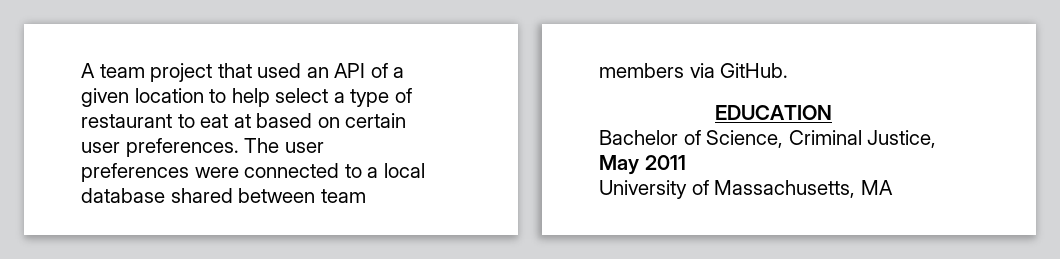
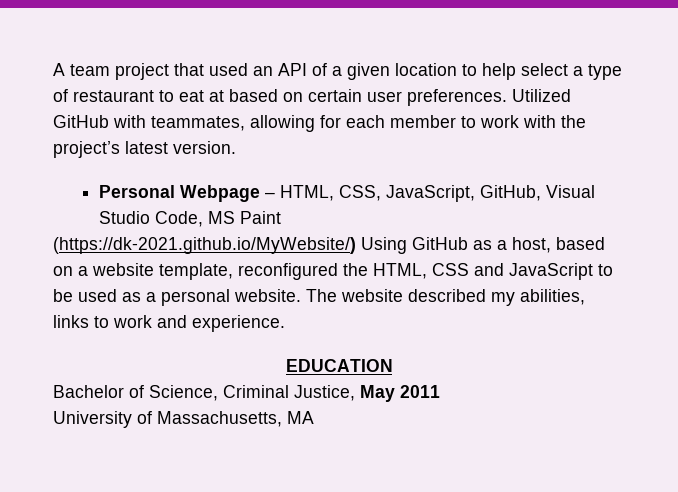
- The user preferences were connected to a local database shared between team members via GitHub.
+ Utilized GitHub with teammates, allowing for each member to work with the project’s latest version.
+ Personal Webpage – HTML, CSS, JavaScript, GitHub, Visual Studio Code, MS Paint
+ (https://dk-2021.github.io/MyWebsite/) Using GitHub as a host, based on a website template, reconfigured the HTML, CSS and JavaScript to be used as a personal website. The website described my abilities, links to work and experience.

